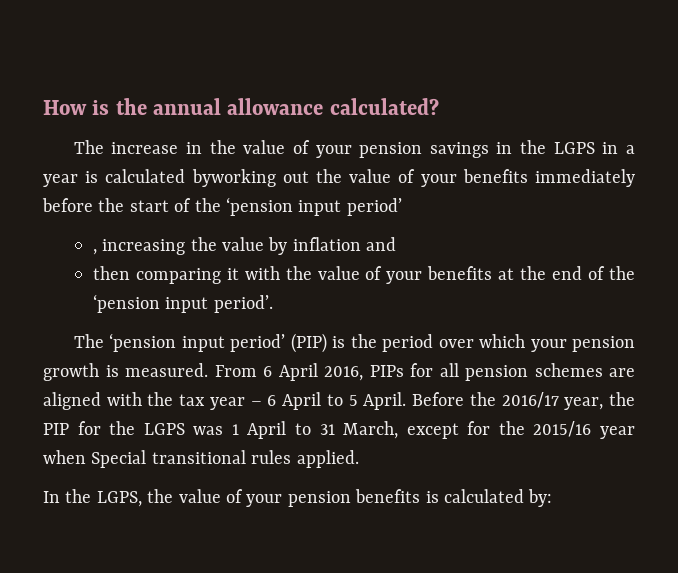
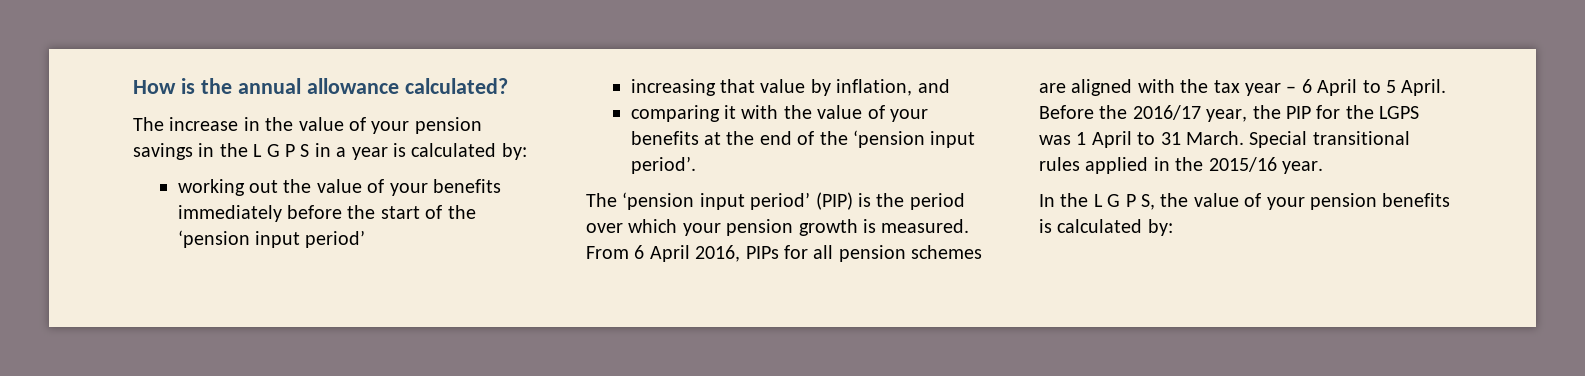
- The increase in the value of your pension savings in the LGPS in a year is calculated byworking out the value of your benefits immediately before the start of the ‘pension input period’
+ The increase in the value of your pension savings in the L G P S in a year is calculated by:
+ working out the value of your benefits immediately before the start of the ‘pension input period’
- , increasing the value by inflation and
+ increasing that value by inflation, and
- then comparing it with the value of your benefits at the end of the ‘pension input period’.
+ comparing it with the value of your benefits at the end of the ‘pension input period’.
- Before the 2016/17 year, the PIP for the LGPS was 1 April to 31 March, except for the 2015/16 year when Special transitional rules applied.
- In the LGPS, the value of your pension benefits is calculated by:
+ Before the 2016/17 year, the PIP for the LGPS was 1 April to 31 March. Special transitional rules applied in the 2015/16 year.
+ In the L G P S, the value of your pension benefits is calculated by:

